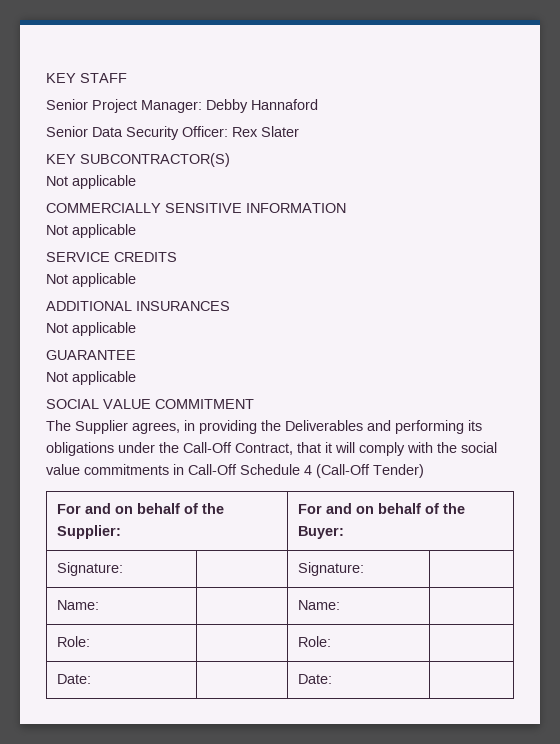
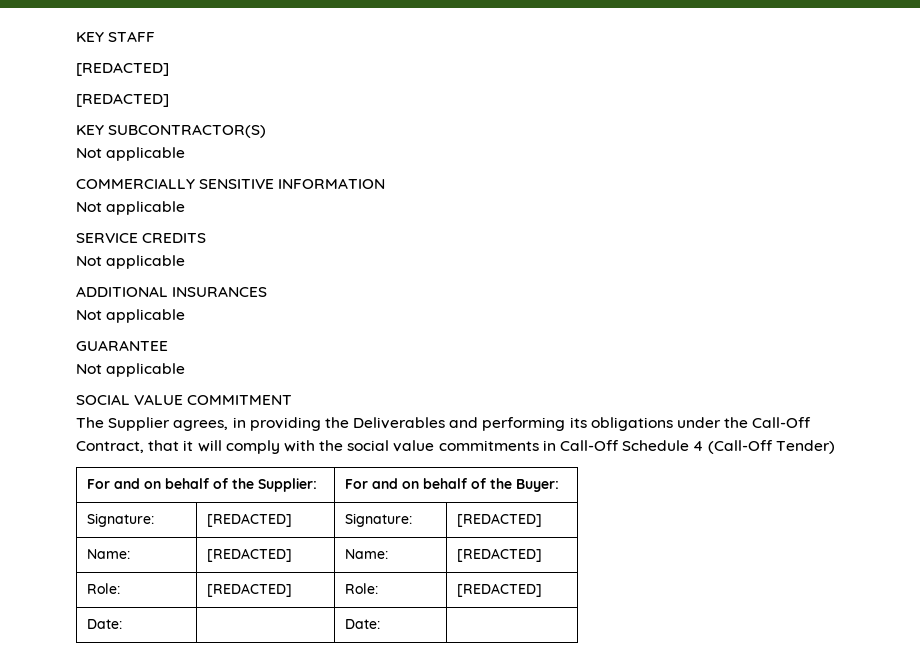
  KEY STAFF
- Senior Project Manager: Debby Hannaford
- Senior Data Security Officer: Rex Slater
+ [REDACTED]
+ [REDACTED]
- Signature: | | Signature: |
- Name: | | Name: |
- Role: | | Role: |
+ Signature: | [REDACTED] | Signature: | [REDACTED]
+ Name: | [REDACTED] | Name: | [REDACTED]
+ Role: | [REDACTED] | Role: | [REDACTED]

